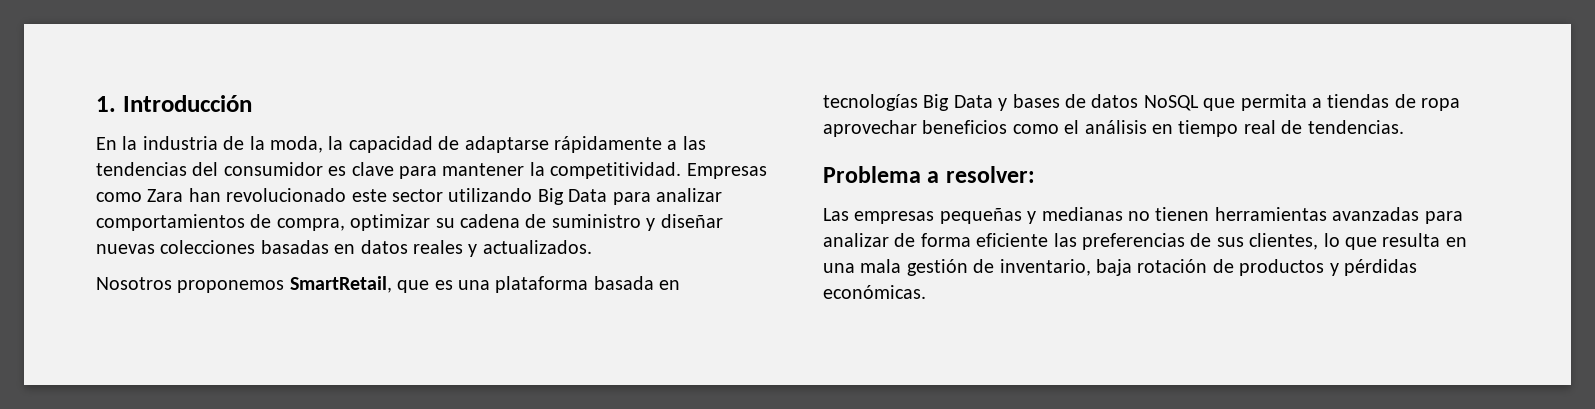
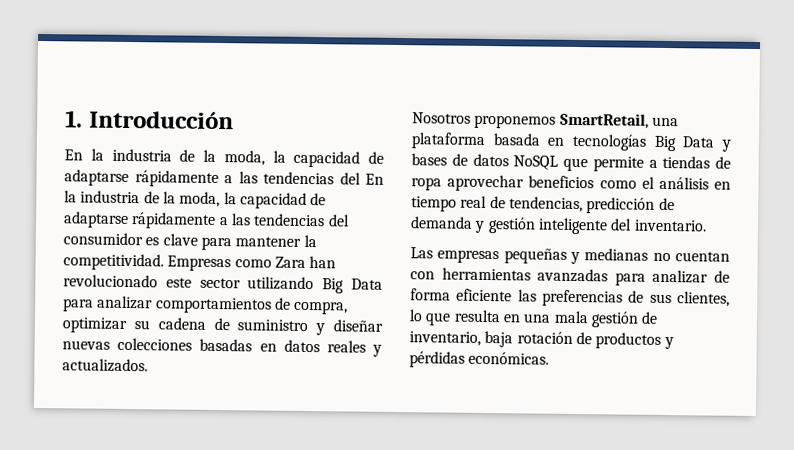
- En la industria de la moda, la capacidad de adaptarse rápidamente a las tendencias del consumidor es clave para mantener la competitividad.
+ En la industria de la moda, la capacidad de adaptarse rápidamente a las tendencias del En la industria de la moda, la capacidad de adaptarse rápidamente a las tendencias del consumidor es clave para mantener la competitividad.
- Nosotros proponemos SmartRetail, que es una plataforma basada en tecnologías Big Data y bases de datos NoSQL que permita a tiendas de ropa aprovechar beneficios como el análisis en tiempo real de tendencias.
- Problema a resolver:
+ Nosotros proponemos SmartRetail, una plataforma basada en tecnologías Big Data y bases de datos NoSQL que permite a tiendas de ropa aprovechar beneficios como el análisis en tiempo real de tendencias, predicción de demanda y gestión inteligente del inventario.
- Las empresas pequeñas y medianas no tienen herramientas avanzadas para analizar de forma eficiente las preferencias de sus clientes, lo que resulta en una mala gestión de inventario, baja rotación de productos y pérdidas económicas.
+ Las empresas pequeñas y medianas no cuentan con herramientas avanzadas para analizar de forma eficiente las preferencias de sus clientes, lo que resulta en una mala gestión de inventario, baja rotación de productos y pérdidas económicas.

